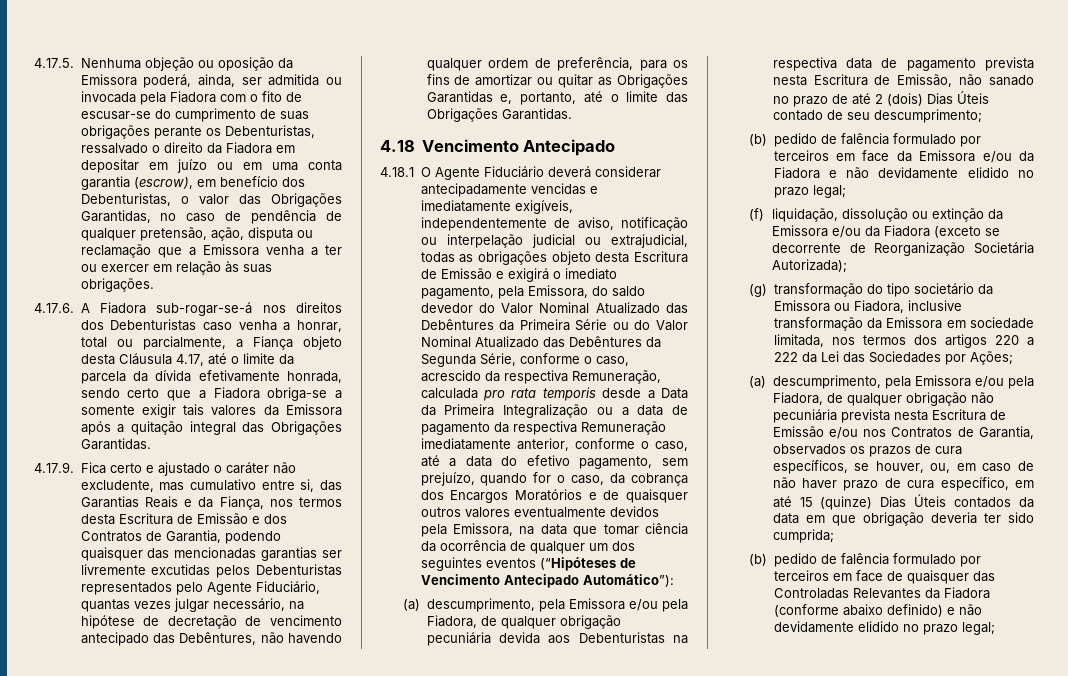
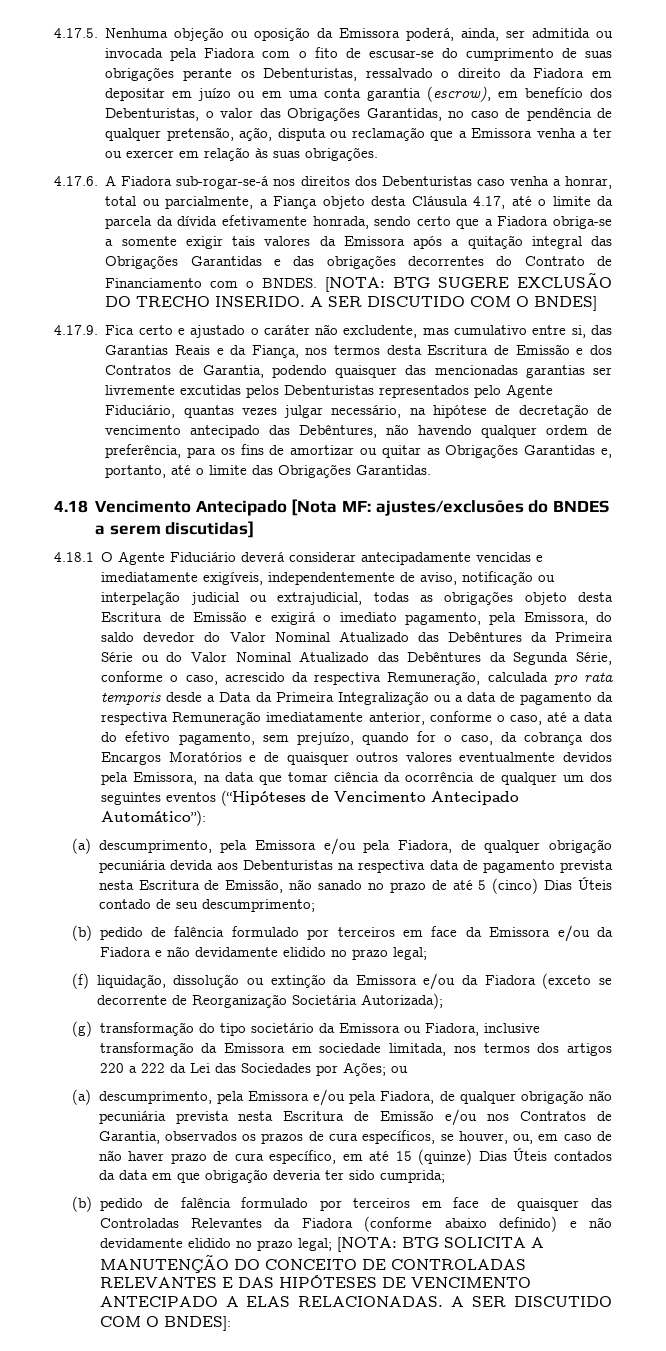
- 4.17.6. A Fiadora sub-rogar-se-á nos direitos dos Debenturistas caso venha a honrar, total ou parcialmente, a Fiança objeto desta Cláusula 4.17, até o limite da parcela da dívida efetivamente honrada, sendo certo que a Fiadora obriga-se a somente exigir tais valores da Emissora após a quitação integral das Obrigações Garantidas.
+ 4.17.6. A Fiadora sub-rogar-se-á nos direitos dos Debenturistas caso venha a honrar, total ou parcialmente, a Fiança objeto desta Cláusula 4.17, até o limite da parcela da dívida efetivamente honrada, sendo certo que a Fiadora obriga-se a somente exigir tais valores da Emissora após a quitação integral das Obrigações Garantidas e das obrigações decorrentes do Contrato de Financiamento com o BNDES. [NOTA: BTG SUGERE EXCLUSÃO DO TRECHO INSERIDO. A SER DISCUTIDO COM O BNDES]
- 4.18 Vencimento Antecipado
+ 4.18 Vencimento Antecipado [Nota MF: ajustes/exclusões do BNDES a serem discutidas]
- (a) descumprimento, pela Emissora e/ou pela Fiadora, de qualquer obrigação pecuniária devida aos Debenturistas na respectiva data de pagamento prevista nesta Escritura de Emissão, não sanado no prazo de até 2 (dois) Dias Úteis contado de seu descumprimento;
+ (a) descumprimento, pela Emissora e/ou pela Fiadora, de qualquer obrigação pecuniária devida aos Debenturistas na respectiva data de pagamento prevista nesta Escritura de Emissão, não sanado no prazo de até 5 (cinco) Dias Úteis contado de seu descumprimento;
- (g) transformação do tipo societário da Emissora ou Fiadora, inclusive transformação da Emissora em sociedade limitada, nos termos dos artigos 220 a 222 da Lei das Sociedades por Ações;
+ (g) transformação do tipo societário da Emissora ou Fiadora, inclusive transformação da Emissora em sociedade limitada, nos termos dos artigos 220 a 222 da Lei das Sociedades por Ações; ou
- (b) pedido de falência formulado por terceiros em face de quaisquer das Controladas Relevantes da Fiadora (conforme abaixo definido) e não devidamente elidido no prazo legal;
+ (b) pedido de falência formulado por terceiros em face de quaisquer das Controladas Relevantes da Fiadora (conforme abaixo definido) e não devidamente elidido no prazo legal; [NOTA: BTG SOLICITA A MANUTENÇÃO DO CONCEITO DE CONTROLADAS RELEVANTES E DAS HIPÓTESES DE VENCIMENTO ANTECIPADO A ELAS RELACIONADAS. A SER DISCUTIDO COM O BNDES]:

